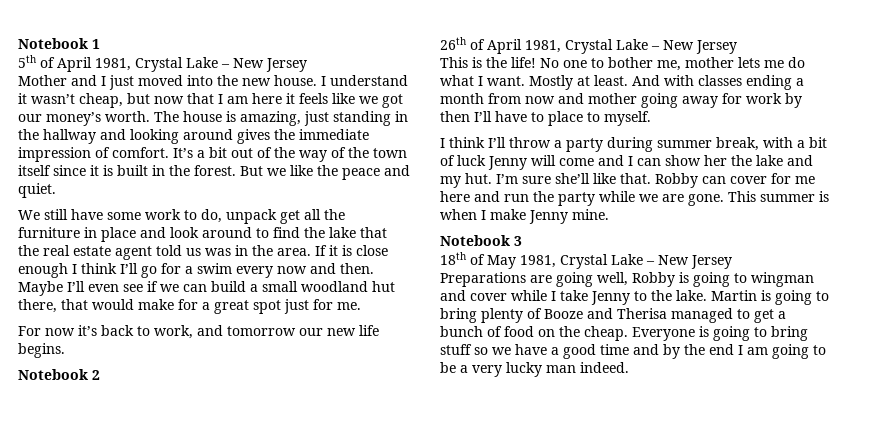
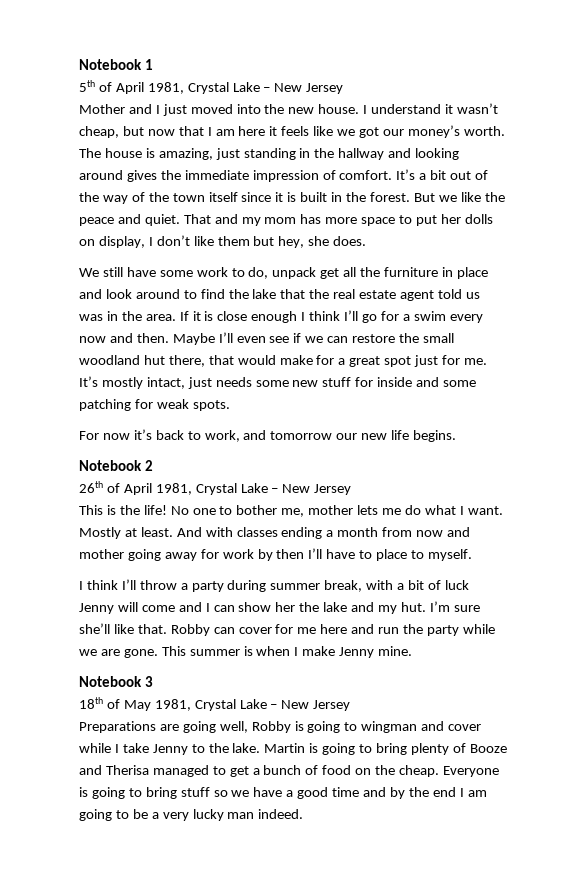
+ That and my mom has more space to put her dolls on display, I don’t like them but hey, she does.
- Maybe I’ll even see if we can build a small woodland hut there, that would make for a great spot just for me.
+ Maybe I’ll even see if we can restore the small woodland hut there, that would make for a great spot just for me. It’s mostly intact, just needs some new stuff for inside and some patching for weak spots.

